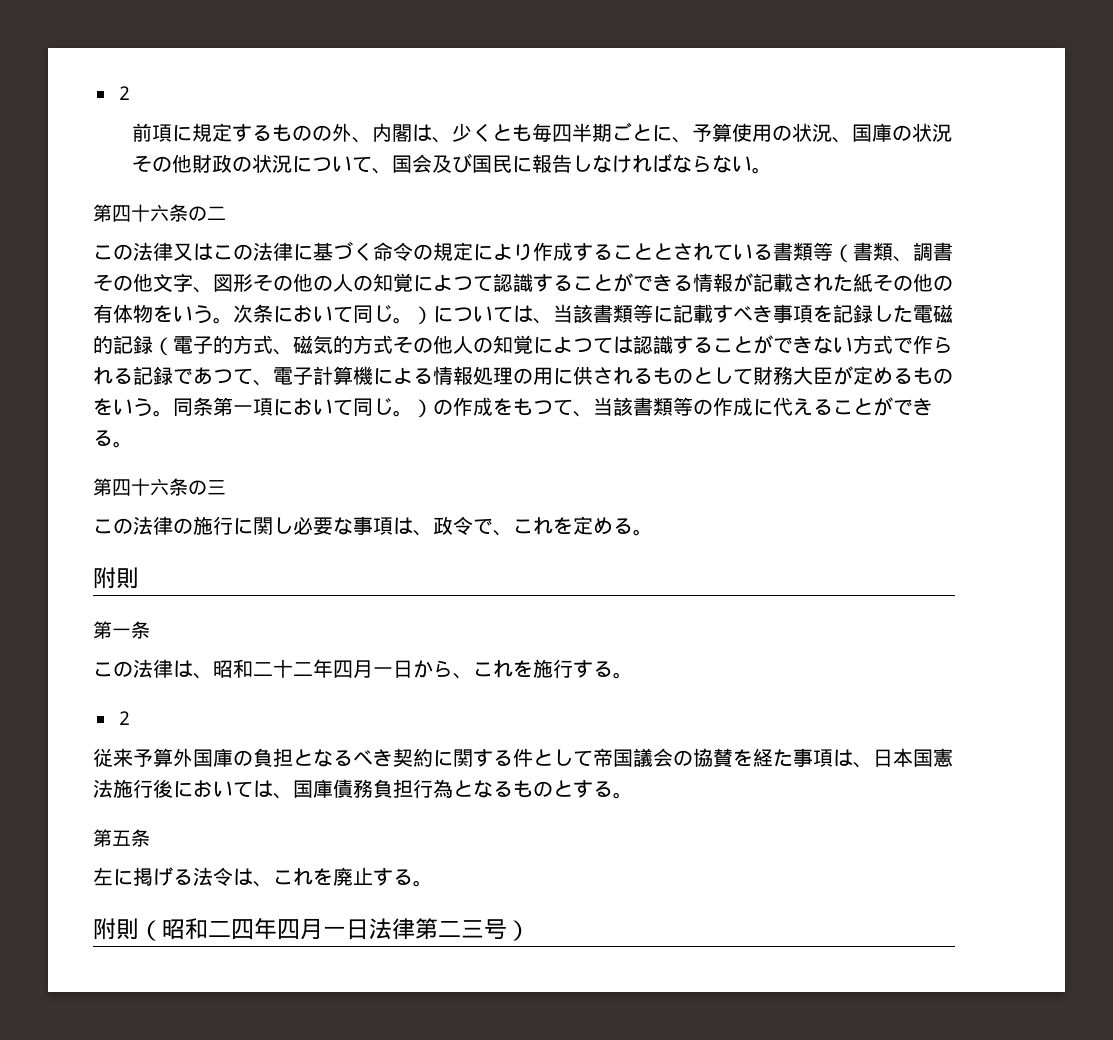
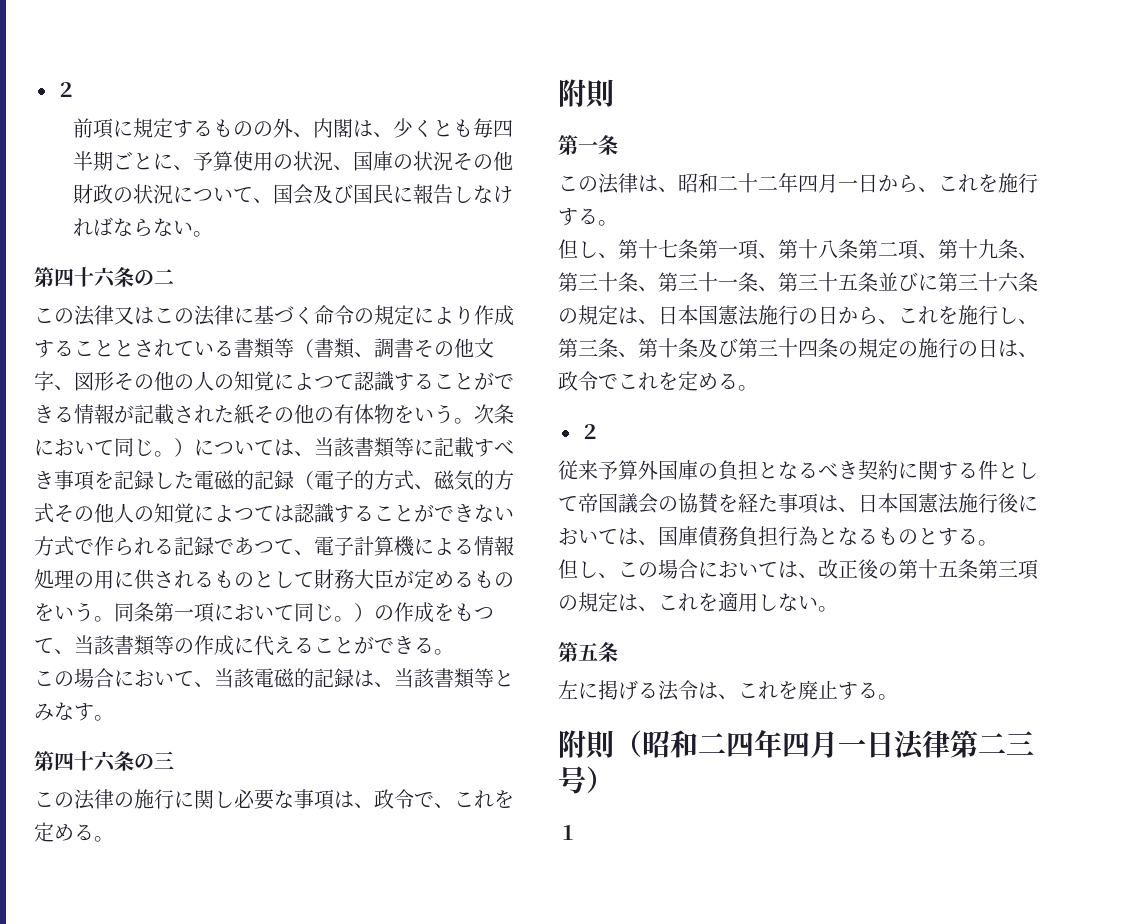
+ この場合において、当該電磁的記録は、当該書類等とみなす。
+ 但し、第十七条第一項、第十八条第二項、第十九条、第三十条、第三十一条、第三十五条並びに第三十六条の規定は、日本国憲法施行の日から、これを施行し、第三条、第十条及び第三十四条の規定の施行の日は、政令でこれを定める。
+ 但し、この場合においては、改正後の第十五条第三項の規定は、これを適用しない。
+ １

